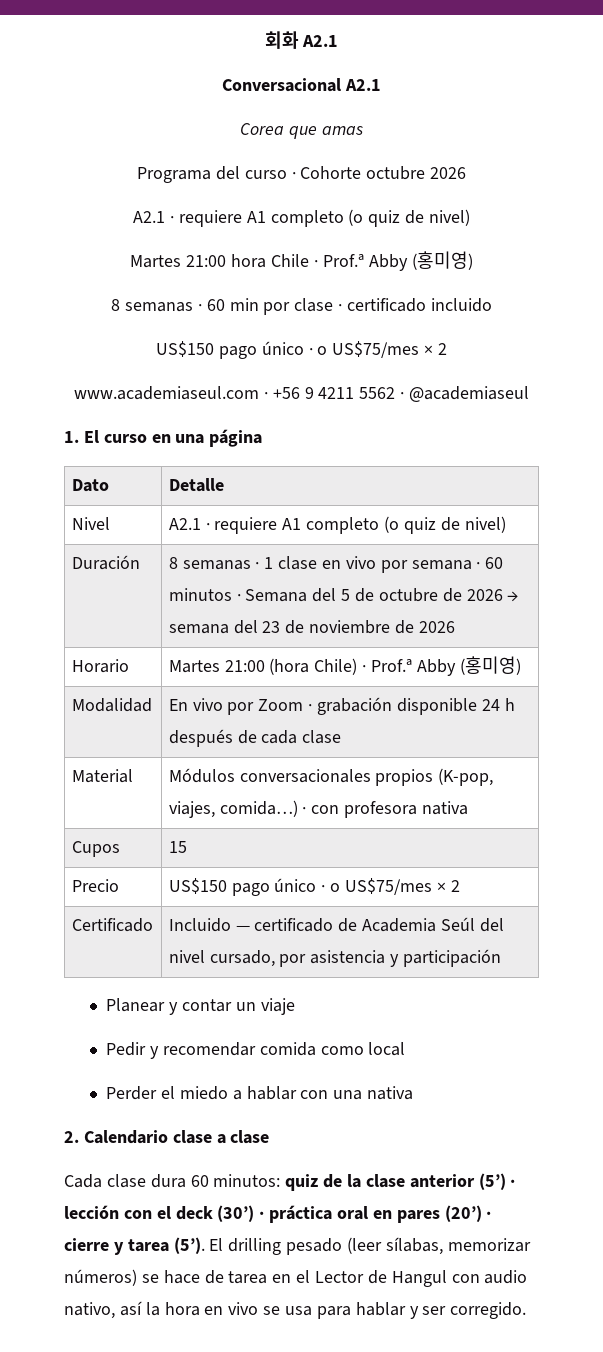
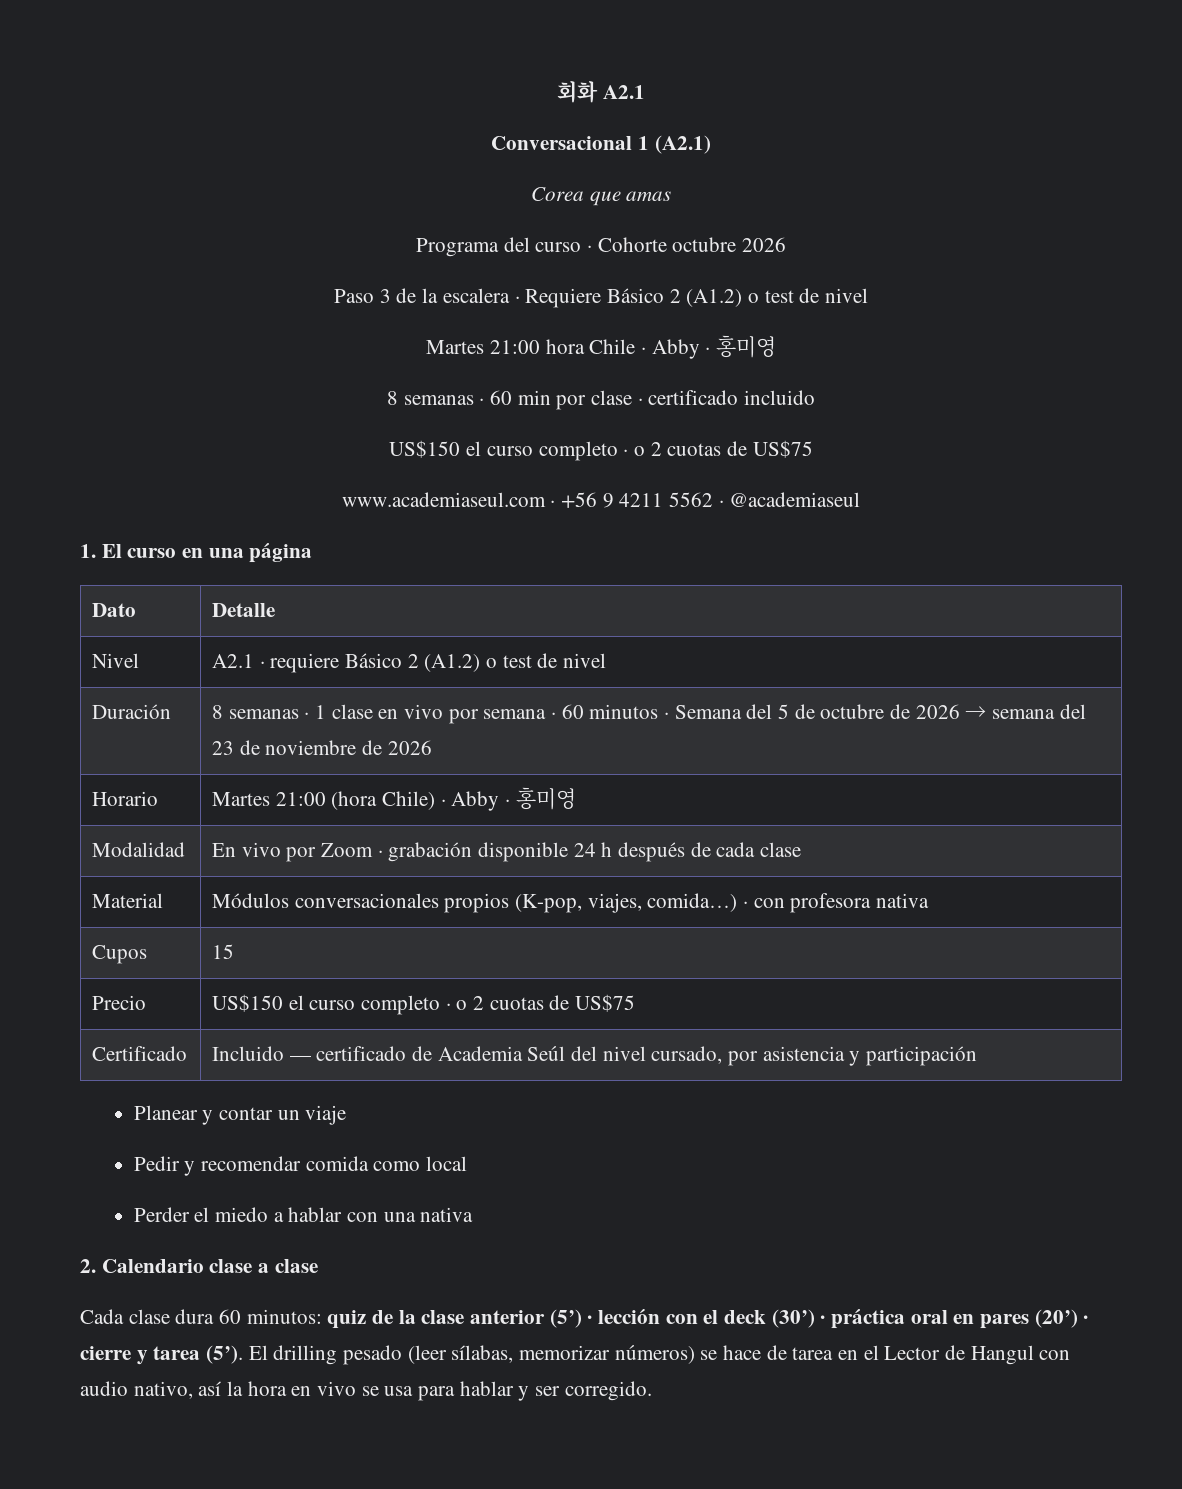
- Conversacional A2.1
+ Conversacional 1 (A2.1)
  Programa del curso · Cohorte octubre 2026
- A2.1 · requiere A1 completo (o quiz de nivel)
+ Paso 3 de la escalera · Requiere Básico 2 (A1.2) o test de nivel
- Martes 21:00 hora Chile · Prof.ª Abby (홍미영)
+ Martes 21:00 hora Chile · Abby · 홍미영
  8 semanas · 60 min por clase · certificado incluido
- US$150 pago único · o US$75/mes × 2
+ US$150 el curso completo · o 2 cuotas de US$75
- Nivel | A2.1 · requiere A1 completo (o quiz de nivel)
+ Nivel | A2.1 · requiere Básico 2 (A1.2) o test de nivel
- Horario | Martes 21:00 (hora Chile) · Prof.ª Abby (홍미영)
+ Horario | Martes 21:00 (hora Chile) · Abby · 홍미영
- Precio | US$150 pago único · o US$75/mes × 2
+ Precio | US$150 el curso completo · o 2 cuotas de US$75

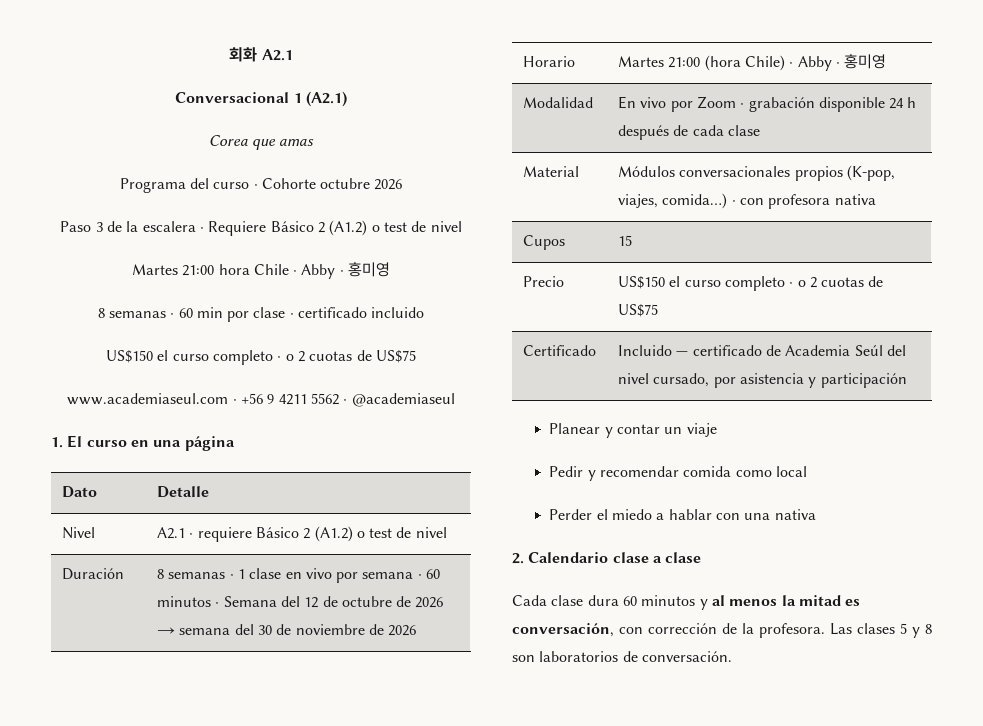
- Duración | 8 semanas · 1 clase en vivo por semana · 60 minutos · Semana del 5 de octubre de 2026 → semana del 23 de noviembre de 2026
+ Duración | 8 semanas · 1 clase en vivo por semana · 60 minutos · Semana del 12 de octubre de 2026 → semana del 30 de noviembre de 2026
- Cada clase dura 60 minutos: quiz de la clase anterior (5’) · lección con el deck (30’) · práctica oral en pares (20’) · cierre y tarea (5’). El drilling pesado (leer sílabas, memorizar números) se hace de tarea en el Lector de Hangul con audio nativo, así la hora en vivo se usa para hablar y ser corregido.
+ Cada clase dura 60 minutos y al menos la mitad es conversación, con corrección de la profesora. Las clases 5 y 8 son laboratorios de conversación.

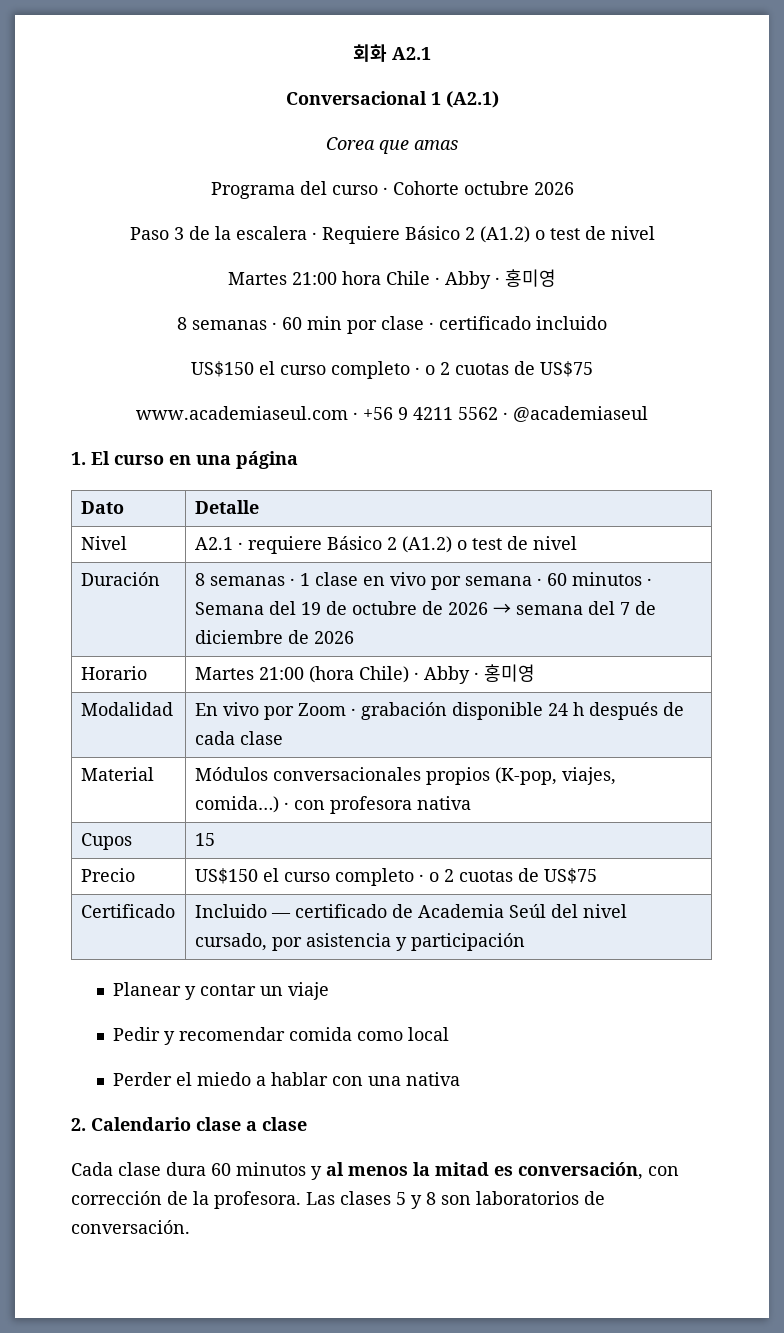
- Duración | 8 semanas · 1 clase en vivo por semana · 60 minutos · Semana del 12 de octubre de 2026 → semana del 30 de noviembre de 2026
+ Duración | 8 semanas · 1 clase en vivo por semana · 60 minutos · Semana del 19 de octubre de 2026 → semana del 7 de diciembre de 2026

